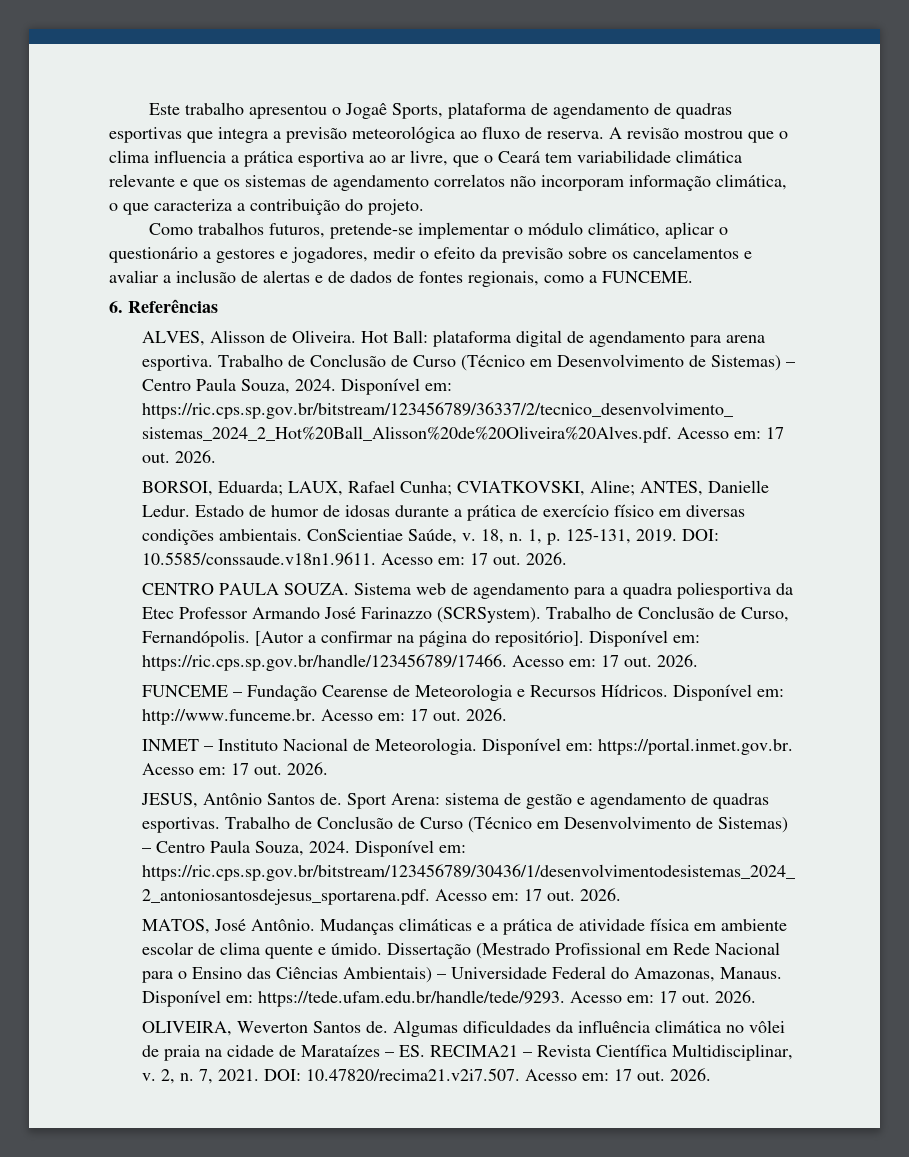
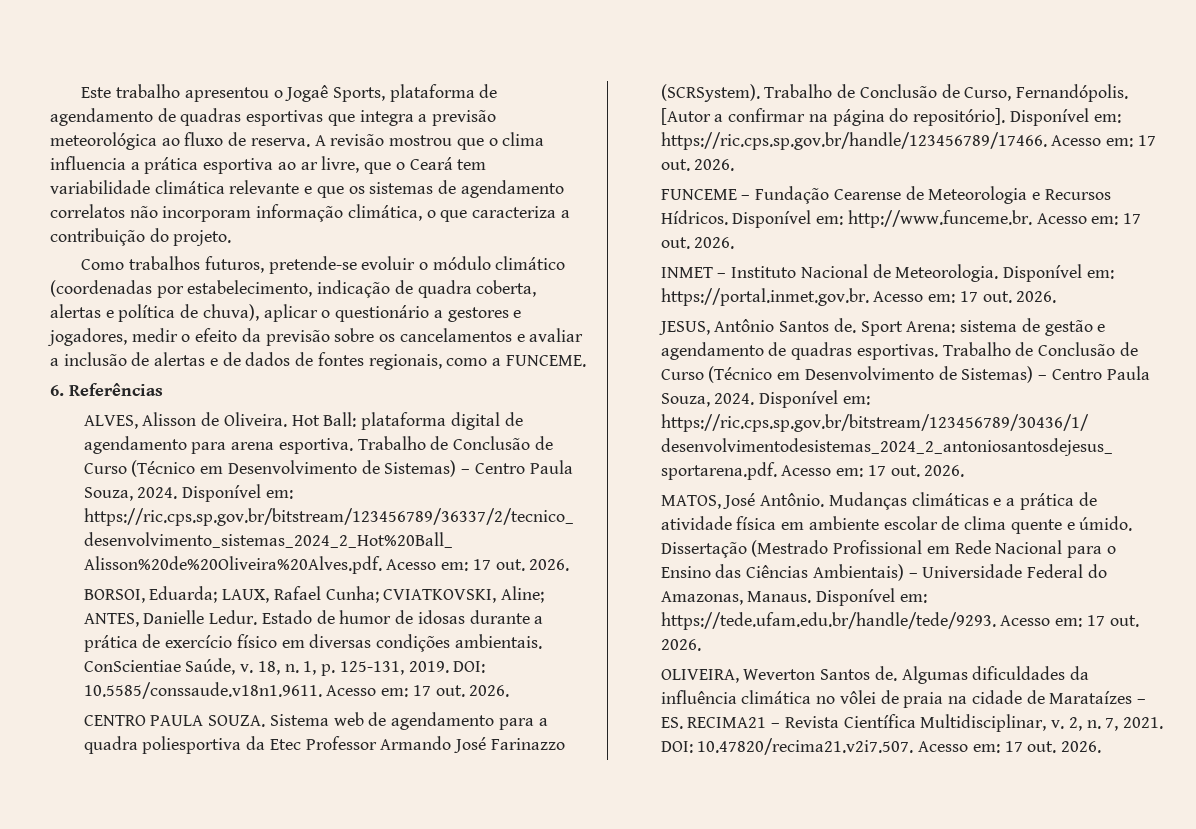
- Como trabalhos futuros, pretende-se implementar o módulo climático, aplicar o questionário a gestores e jogadores, medir o efeito da previsão sobre os cancelamentos e avaliar a inclusão de alertas e de dados de fontes regionais, como a FUNCEME.
+ Como trabalhos futuros, pretende-se evoluir o módulo climático (coordenadas por estabelecimento, indicação de quadra coberta, alertas e política de chuva), aplicar o questionário a gestores e jogadores, medir o efeito da previsão sobre os cancelamentos e avaliar a inclusão de alertas e de dados de fontes regionais, como a FUNCEME.

